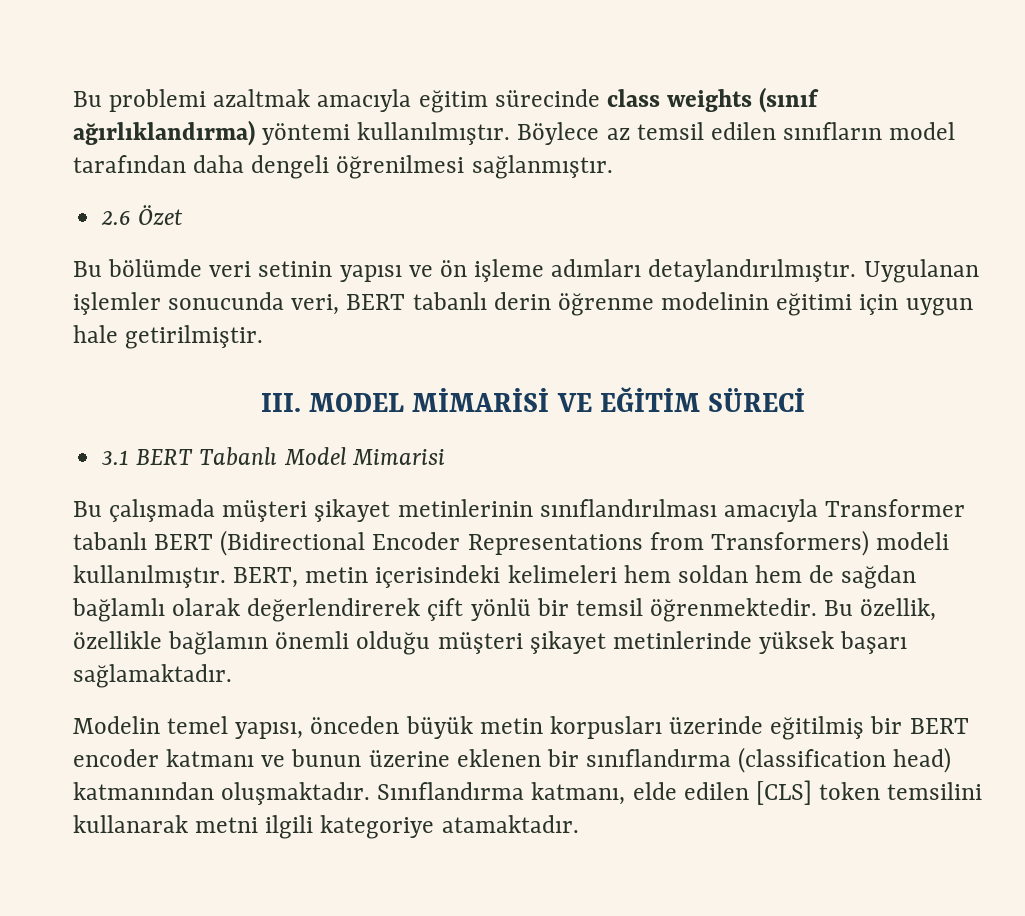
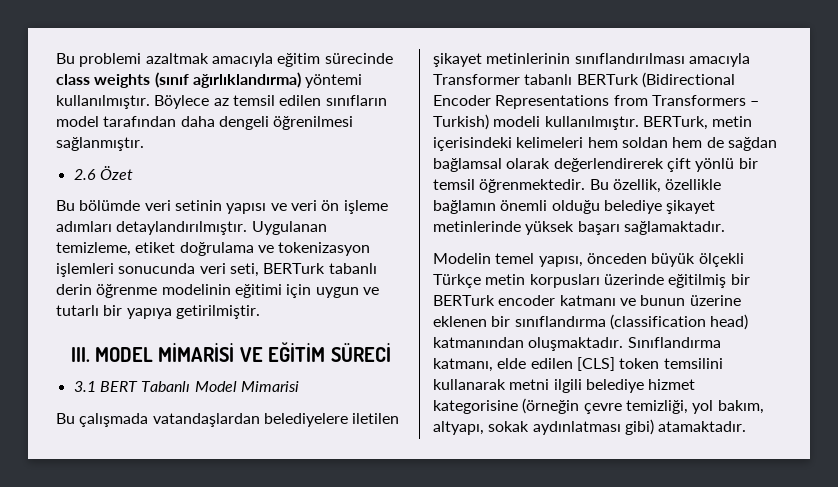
- Bu bölümde veri setinin yapısı ve ön işleme adımları detaylandırılmıştır.
+ Bu bölümde veri setinin yapısı ve veri ön işleme adımları detaylandırılmıştır.
- Uygulanan işlemler sonucunda veri, BERT tabanlı derin öğrenme modelinin eğitimi için uygun hale getirilmiştir.
+ Uygulanan temizleme, etiket doğrulama ve tokenizasyon işlemleri sonucunda veri seti, BERTurk tabanlı derin öğrenme modelinin eğitimi için uygun ve tutarlı bir yapıya getirilmiştir.
- Bu çalışmada müşteri şikayet metinlerinin sınıflandırılması amacıyla Transformer tabanlı BERT (Bidirectional Encoder Representations from Transformers) modeli kullanılmıştır.
+ Bu çalışmada vatandaşlardan belediyelere iletilen şikayet metinlerinin sınıflandırılması amacıyla Transformer tabanlı BERTurk (Bidirectional Encoder Representations from Transformers – Turkish) modeli kullanılmıştır.
- BERT, metin içerisindeki kelimeleri hem soldan hem de sağdan bağlamlı olarak değerlendirerek çift yönlü bir temsil öğrenmektedir.
+ BERTurk, metin içerisindeki kelimeleri hem soldan hem de sağdan bağlamsal olarak değerlendirerek çift yönlü bir temsil öğrenmektedir.
- Bu özellik, özellikle bağlamın önemli olduğu müşteri şikayet metinlerinde yüksek başarı sağlamaktadır.
+ Bu özellik, özellikle bağlamın önemli olduğu belediye şikayet metinlerinde yüksek başarı sağlamaktadır.
- Modelin temel yapısı, önceden büyük metin korpusları üzerinde eğitilmiş bir BERT encoder katmanı ve bunun üzerine eklenen bir sınıflandırma (classification head) katmanından oluşmaktadır.
+ Modelin temel yapısı, önceden büyük ölçekli Türkçe metin korpusları üzerinde eğitilmiş bir BERTurk encoder katmanı ve bunun üzerine eklenen bir sınıflandırma (classification head) katmanından oluşmaktadır.
- Sınıflandırma katmanı, elde edilen [CLS] token temsilini kullanarak metni ilgili kategoriye atamaktadır.
+ Sınıflandırma katmanı, elde edilen [CLS] token temsilini kullanarak metni ilgili belediye hizmet kategorisine (örneğin çevre temizliği, yol bakım, altyapı, sokak aydınlatması gibi) atamaktadır.

